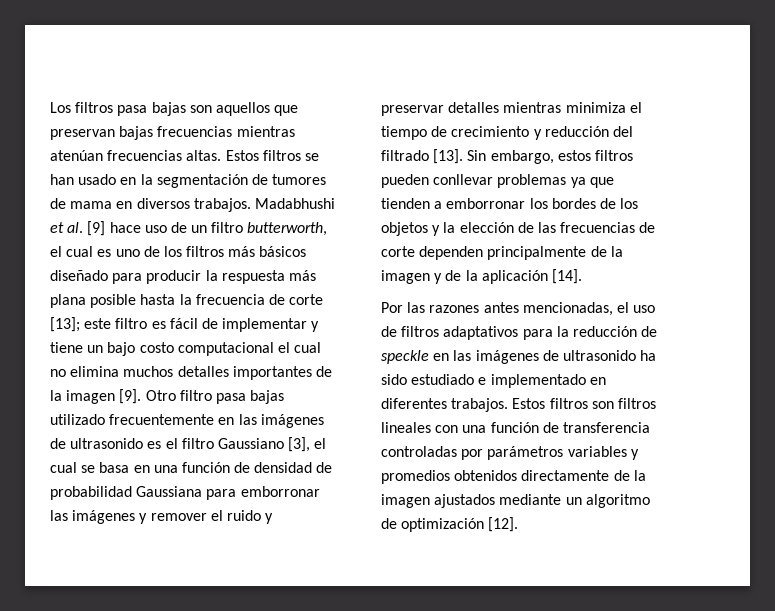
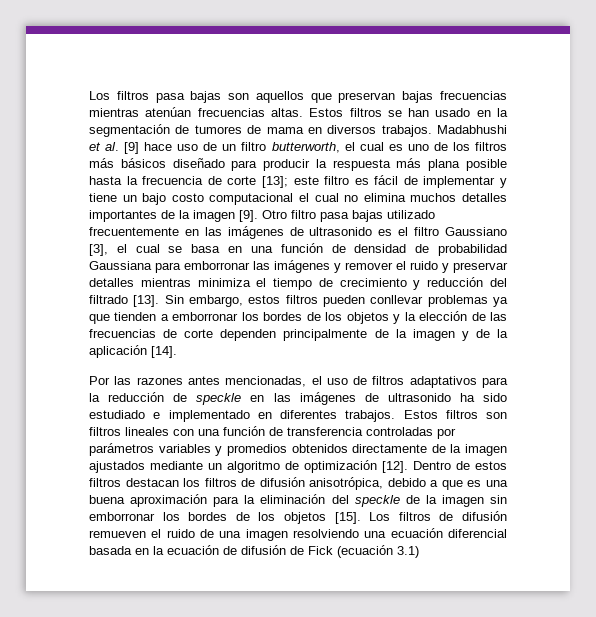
+ Dentro de estos filtros destacan los filtros de difusión anisotrópica, debido a que es una buena aproximación para la eliminación del speckle de la imagen sin emborronar los bordes de los objetos [15]. Los filtros de difusión remueven el ruido de una imagen resolviendo una ecuación diferencial basada en la ecuación de difusión de Fick (ecuación 3.1)

